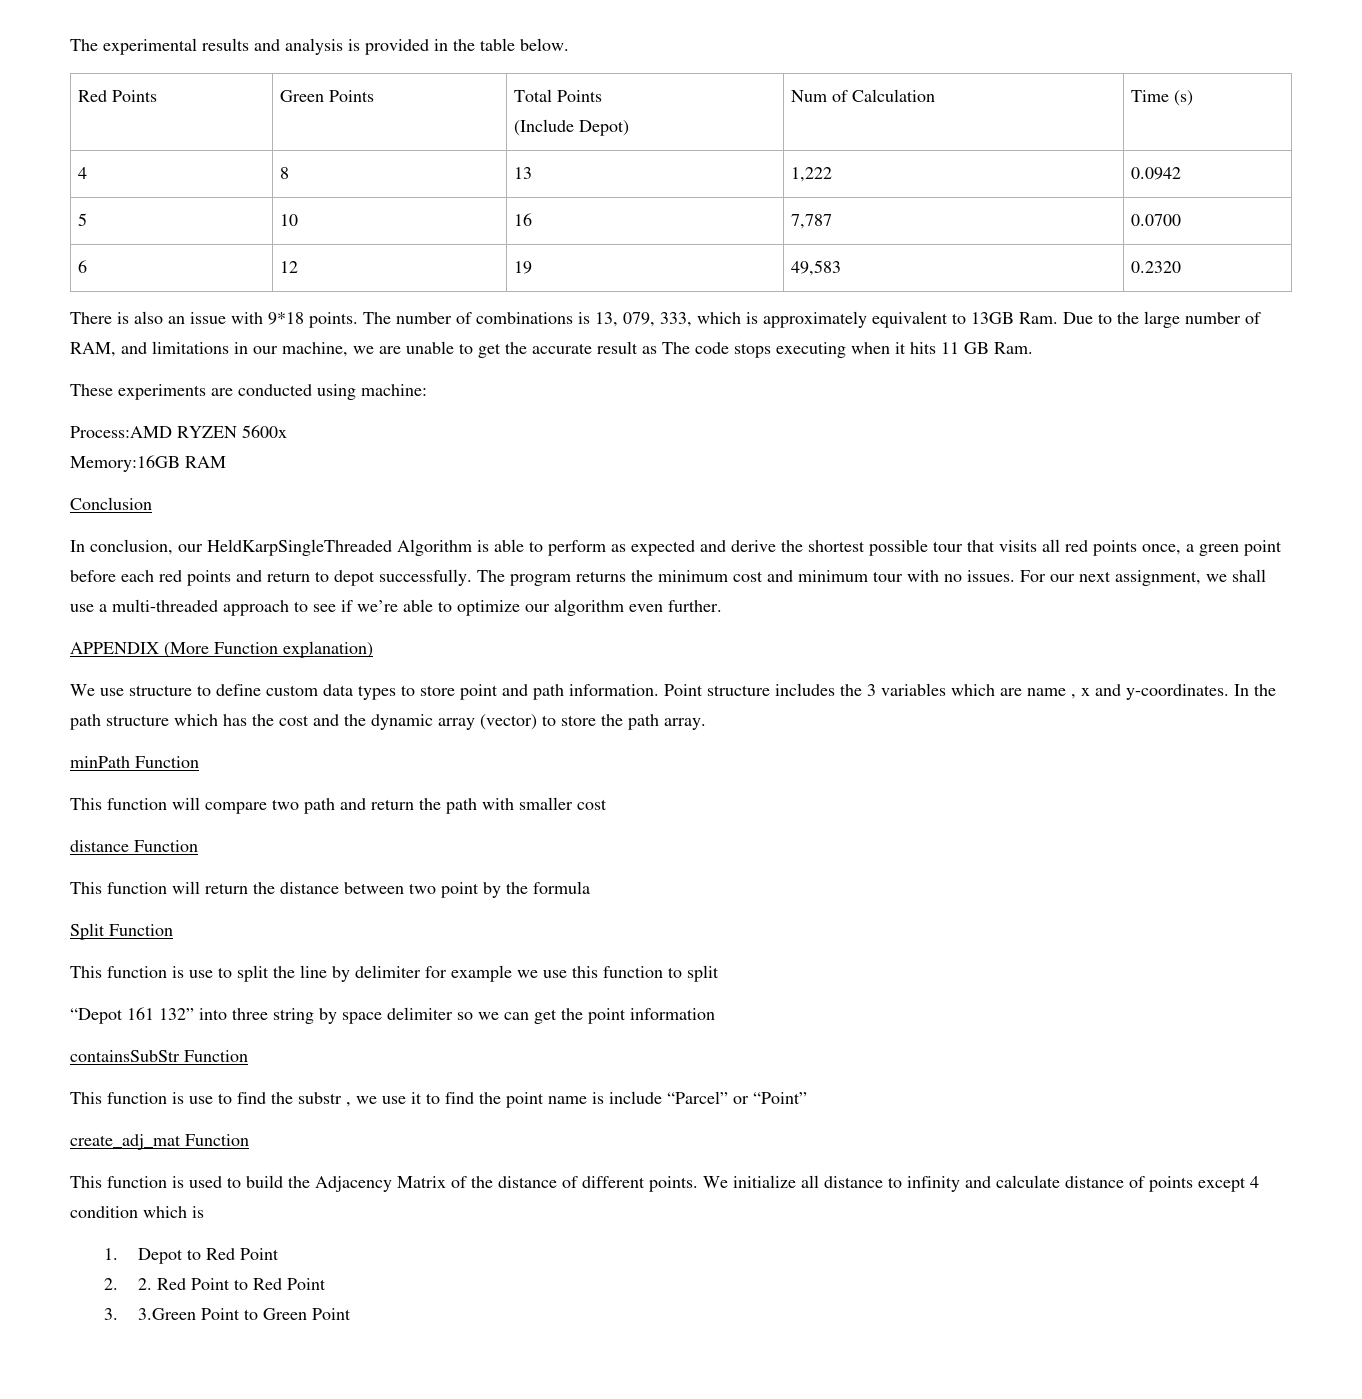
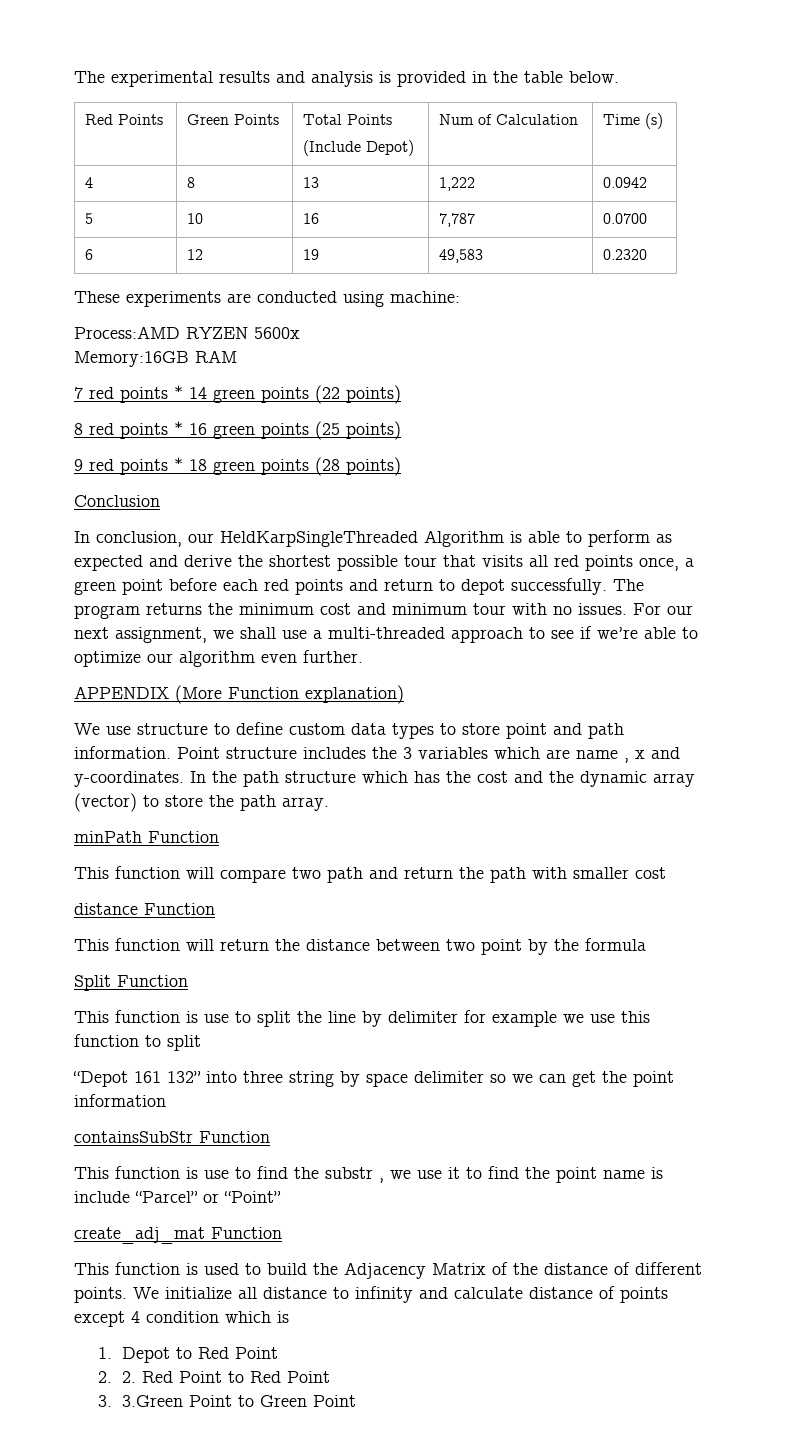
- There is also an issue with 9*18 points. The number of combinations is 13, 079, 333, which is approximately equivalent to 13GB Ram. Due to the large number of RAM, and limitations in our machine, we are unable to get the accurate result as The code stops executing when it hits 11 GB Ram.
+ 7 red points * 14 green points (22 points)
+ 8 red points * 16 green points (25 points)
+ 9 red points * 18 green points (28 points)

